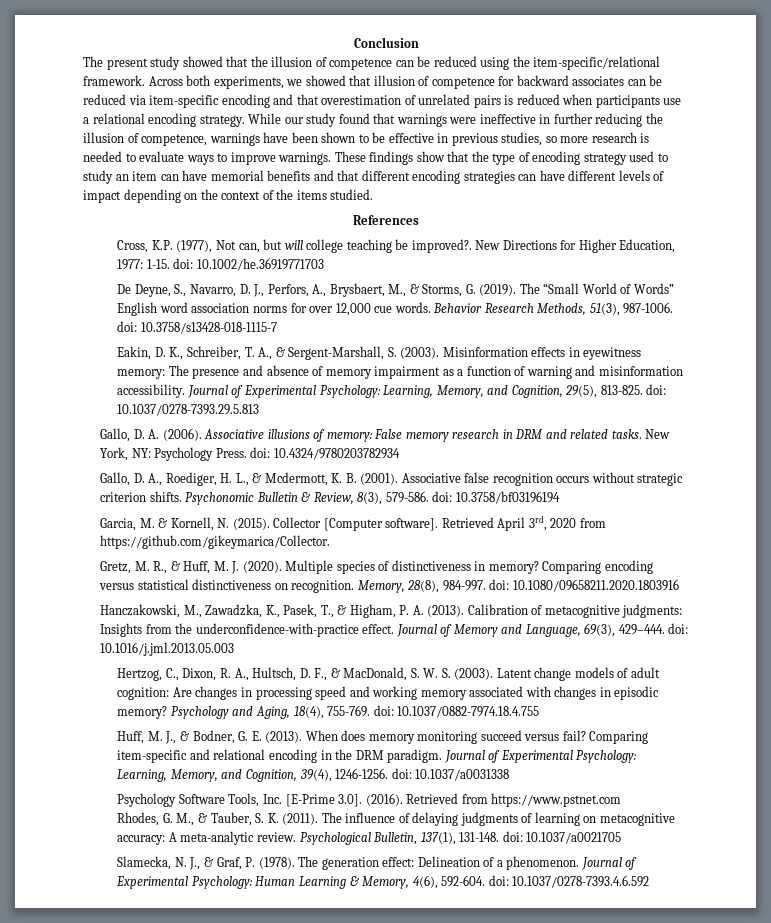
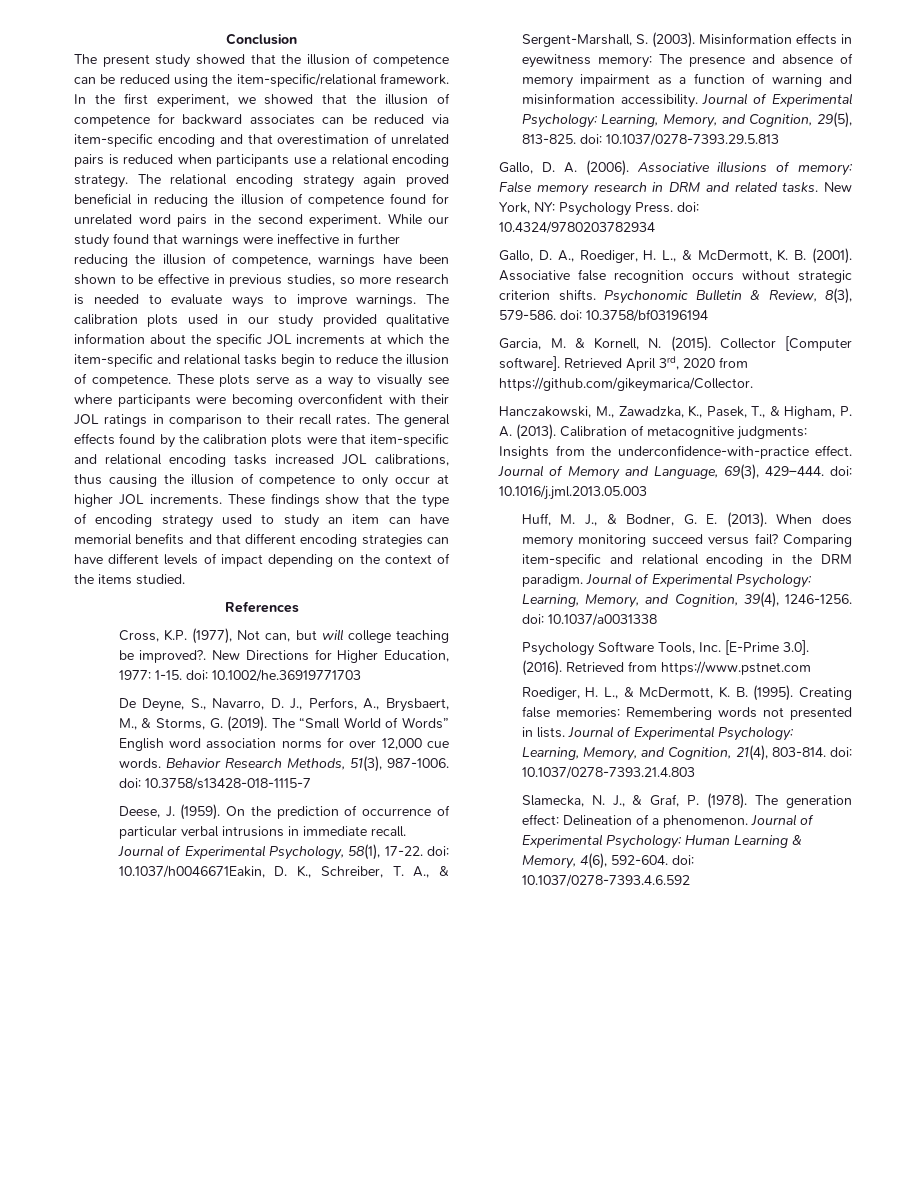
- Across both experiments, we showed that illusion of competence for backward associates can be reduced via item-specific encoding and that overestimation of unrelated pairs is reduced when participants use a relational encoding strategy.
+ In the first experiment, we showed that the illusion of competence for backward associates can be reduced via item-specific encoding and that overestimation of unrelated pairs is reduced when participants use a relational encoding strategy.
+ The relational encoding strategy again proved beneficial in reducing the illusion of competence found for unrelated word pairs in the second experiment.
+ The calibration plots used in our study provided qualitative information about the specific JOL increments at which the item-specific and relational tasks begin to reduce the illusion of competence. These plots serve as a way to visually see where participants were becoming overconfident with their JOL ratings in comparison to their recall rates. The general effects found by the calibration plots were that item-specific and relational encoding tasks increased JOL calibrations, thus causing the illusion of competence to only occur at higher JOL increments.
- Eakin, D. K., Schreiber, T. A., & Sergent-Marshall, S. (2003).
+ Deese, J. (1959). On the prediction of occurrence of particular verbal intrusions in immediate recall. Journal of Experimental Psychology, 58(1), 17-22. doi: 10.1037/h0046671Eakin, D. K., Schreiber, T. A., & Sergent-Marshall, S. (2003).
- Gallo, D. A., Roediger, H. L., & Mcdermott, K. B. (2001).
+ Gallo, D. A., Roediger, H. L., & McDermott, K. B. (2001).
- Gretz, M. R., & Huff, M. J. (2020). Multiple species of distinctiveness in memory? Comparing encoding versus statistical distinctiveness on recognition. Memory, 28(8), 984-997. doi: 10.1080/09658211.2020.1803916
- Hertzog, C., Dixon, R. A., Hultsch, D. F., & MacDonald, S. W. S. (2003). Latent change models of adult cognition: Are changes in processing speed and working memory associated with changes in episodic memory? Psychology and Aging, 18(4), 755-769. doi: 10.1037/0882-7974.18.4.755
- Rhodes, G. M., & Tauber, S. K. (2011). The influence of delaying judgments of learning on metacognitive accuracy: A meta-analytic review. Psychological Bulletin, 137(1), 131-148. doi: 10.1037/a0021705
+ Roediger, H. L., & McDermott, K. B. (1995). Creating false memories: Remembering words not presented in lists. Journal of Experimental Psychology: Learning, Memory, and Cognition, 21(4), 803-814. doi: 10.1037/0278-7393.21.4.803

